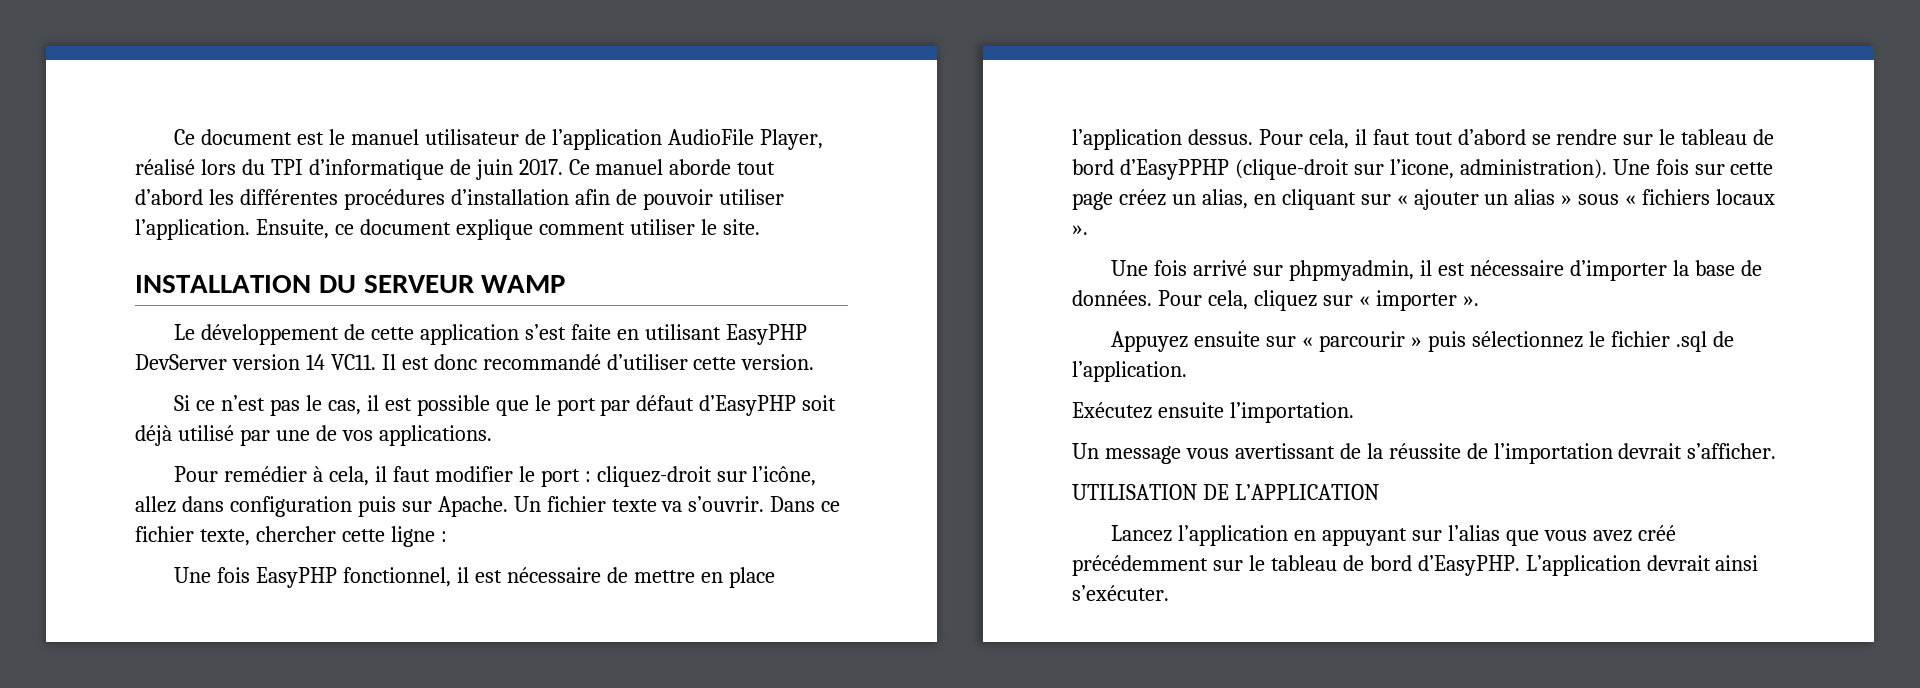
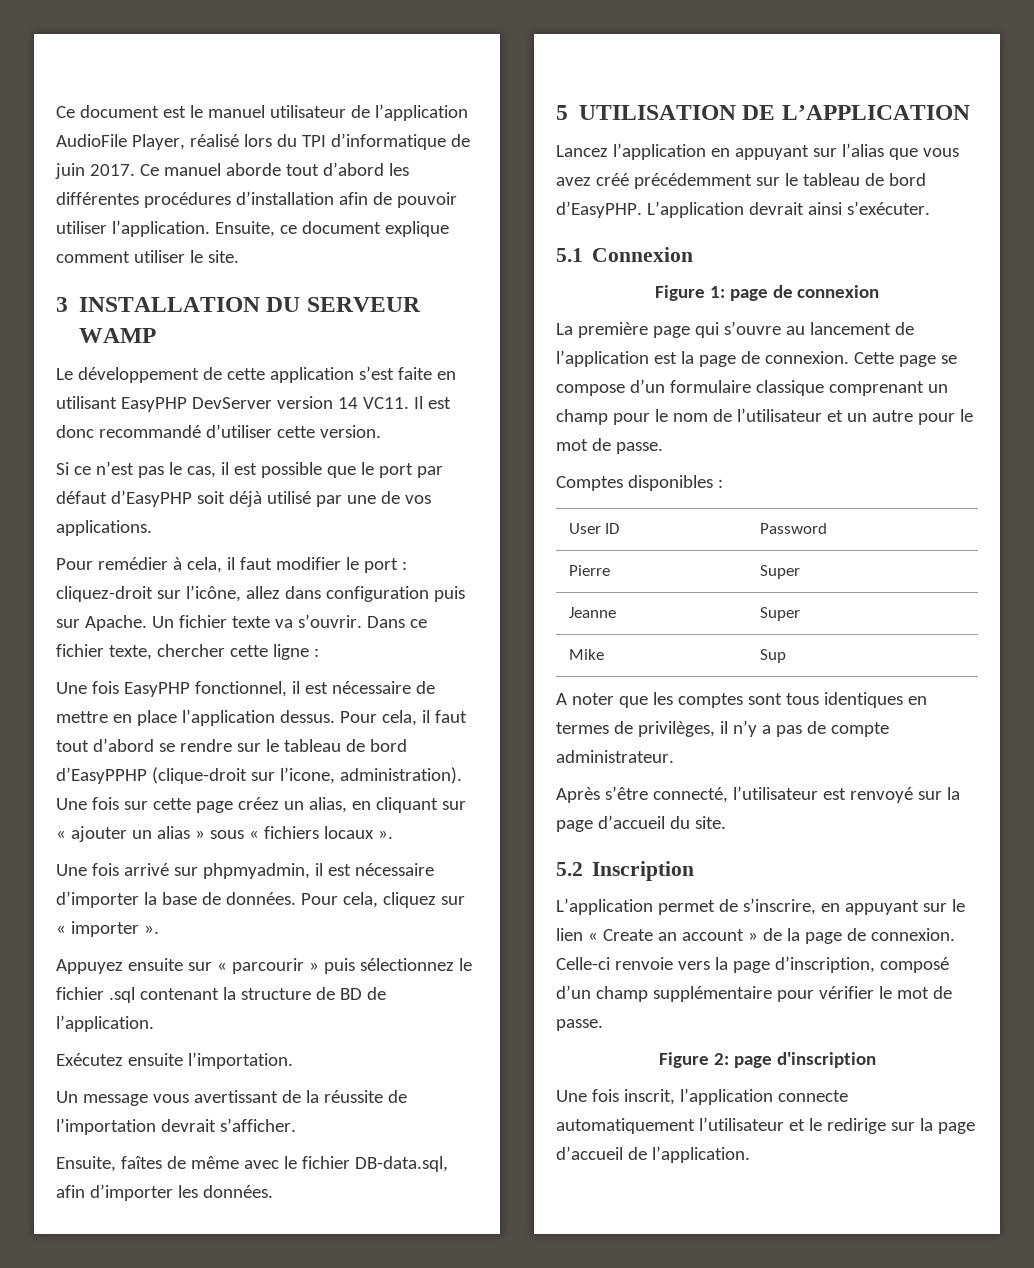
- INSTALLATION DU SERVEUR WAMP
+ 3 INSTALLATION DU SERVEUR WAMP
- Appuyez ensuite sur « parcourir » puis sélectionnez le fichier .sql de l’application.
+ Appuyez ensuite sur « parcourir » puis sélectionnez le fichier .sql contenant la structure de BD de l’application.
- UTILISATION DE L’APPLICATION
+ Ensuite, faîtes de même avec le fichier DB-data.sql, afin d’importer les données.
+ 5 UTILISATION DE L’APPLICATION
+ 5.1 Connexion
+ Figure 1: page de connexion
+ La première page qui s’ouvre au lancement de l’application est la page de connexion. Cette page se compose d’un formulaire classique comprenant un champ pour le nom de l’utilisateur et un autre pour le mot de passe.
+ Comptes disponibles :
+ User ID | Password
+ Pierre | Super
+ Jeanne | Super
+ Mike | Sup
+ A noter que les comptes sont tous identiques en termes de privilèges, il n’y a pas de compte administrateur.
+ Après s’être connecté, l’utilisateur est renvoyé sur la page d’accueil du site.
+ 5.2 Inscription
+ L’application permet de s’inscrire, en appuyant sur le lien « Create an account » de la page de connexion. Celle-ci renvoie vers la page d’inscription, composé d’un champ supplémentaire pour vérifier le mot de passe.
+ Figure 2: page d'inscription
+ Une fois inscrit, l’application connecte automatiquement l’utilisateur et le redirige sur la page d’accueil de l’application.

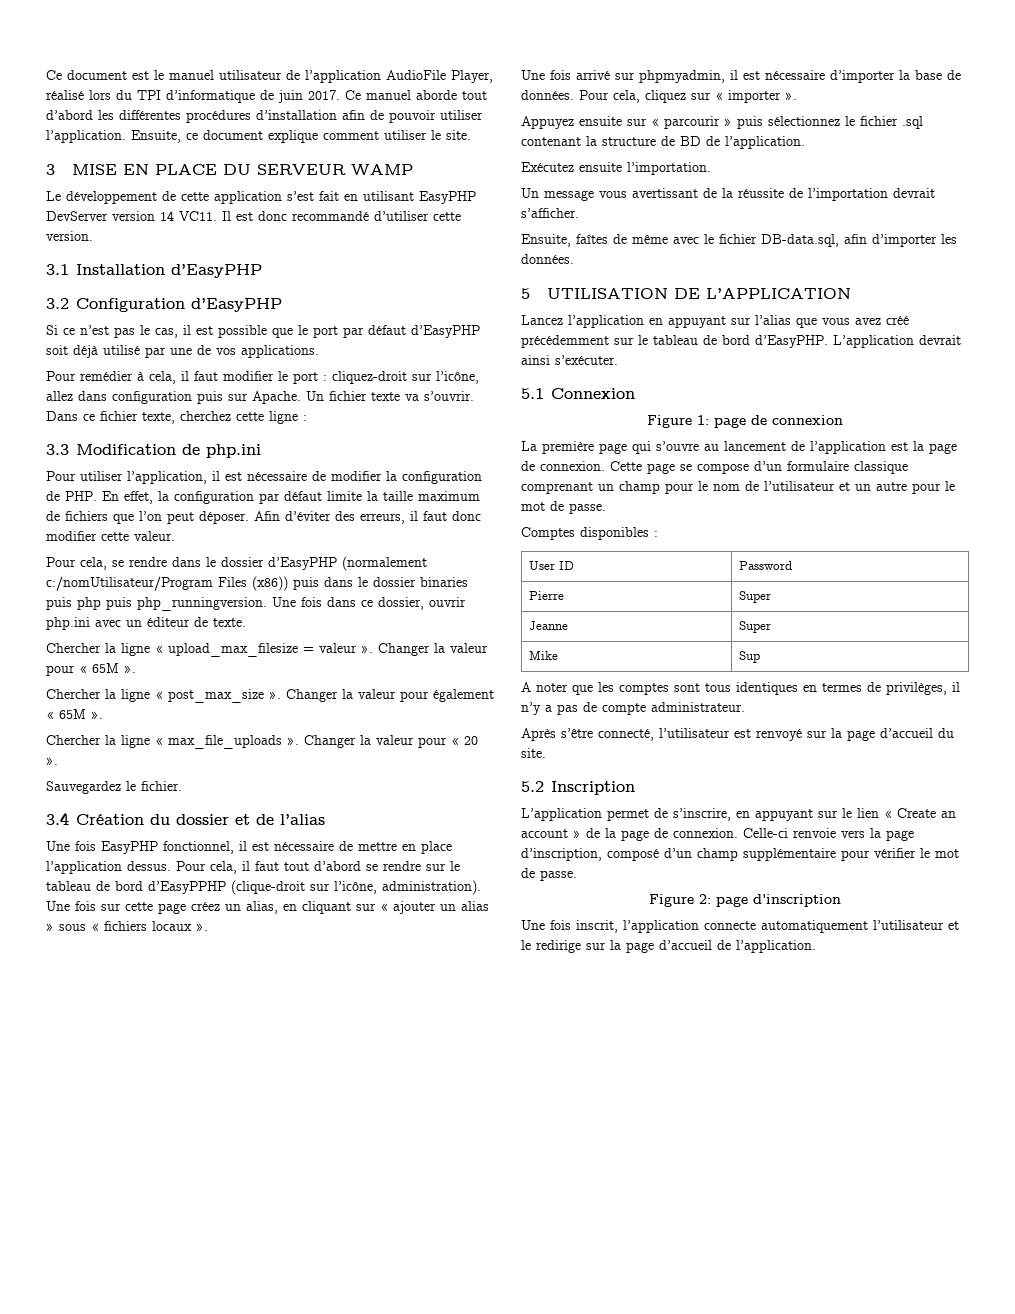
- 3 INSTALLATION DU SERVEUR WAMP
+ 3 MISE EN PLACE DU SERVEUR WAMP
- Le développement de cette application s’est faite en utilisant EasyPHP DevServer version 14 VC11.
+ Le développement de cette application s’est fait en utilisant EasyPHP DevServer version 14 VC11.
+ 3.1 Installation d’EasyPHP
+ 3.2 Configuration d’EasyPHP
- Dans ce fichier texte, chercher cette ligne :
+ Dans ce fichier texte, cherchez cette ligne :
+ 3.3 Modification de php.ini
+ Pour utiliser l’application, il est nécessaire de modifier la configuration de PHP. En effet, la configuration par défaut limite la taille maximum de fichiers que l’on peut déposer. Afin d’éviter des erreurs, il faut donc modifier cette valeur.
+ Pour cela, se rendre dans le dossier d’EasyPHP (normalement c:/nomUtilisateur/Program Files (x86)) puis dans le dossier binaries puis php puis php_runningversion. Une fois dans ce dossier, ouvrir php.ini avec un éditeur de texte.
+ Chercher la ligne « upload_max_filesize = valeur ». Changer la valeur pour « 65M ».
+ Chercher la ligne « post_max_size ». Changer la valeur pour également « 65M ».
+ Chercher la ligne « max_file_uploads ». Changer la valeur pour « 20 ».
+ Sauvegardez le fichier.
+ 3.4 Création du dossier et de l’alias
- Pour cela, il faut tout d’abord se rendre sur le tableau de bord d’EasyPPHP (clique-droit sur l’icone, administration).
+ Pour cela, il faut tout d’abord se rendre sur le tableau de bord d’EasyPPHP (clique-droit sur l’icône, administration).

